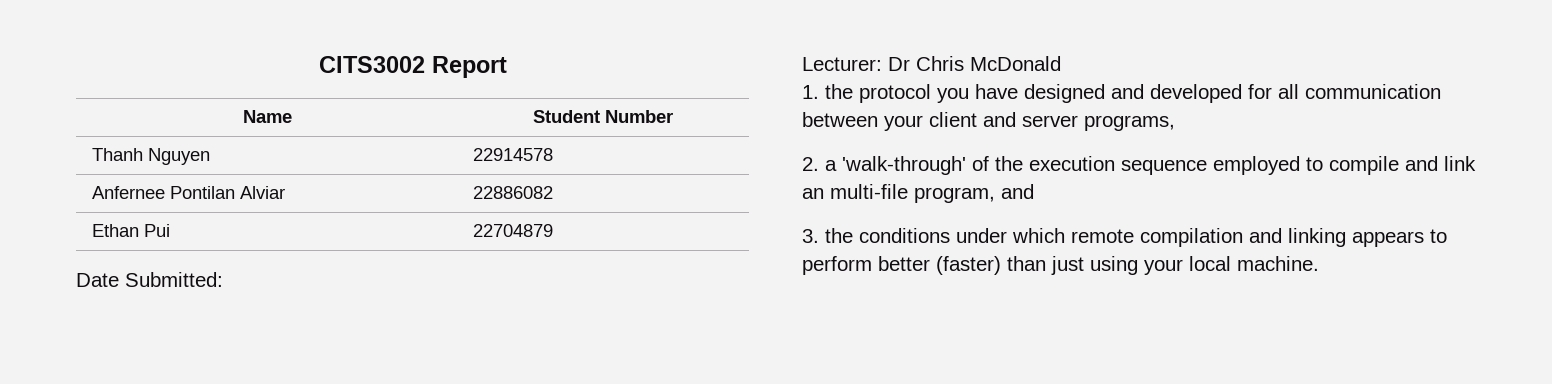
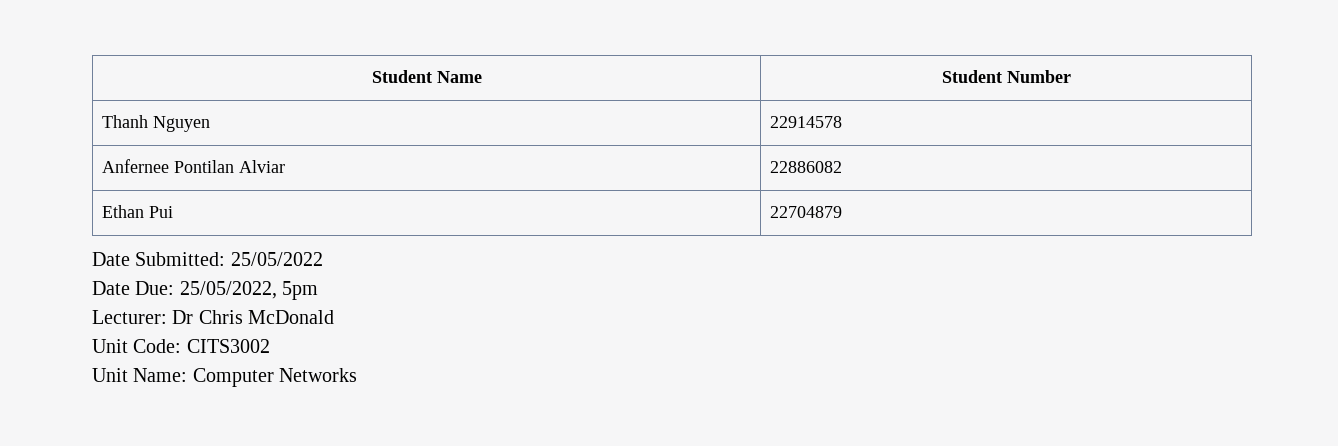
- CITS3002 Report
- Name | Student Number
+ Student Name | Student Number
- Date Submitted:
+ Date Submitted: 25/05/2022
+ Date Due: 25/05/2022, 5pm
- 1. the protocol you have designed and developed for all communication between your client and server programs,
- 2. a 'walk-through' of the execution sequence employed to compile and link an multi-file program, and
- 3. the conditions under which remote compilation and linking appears to perform better (faster) than just using your local machine.
+ Unit Code: CITS3002
+ Unit Name: Computer Networks

